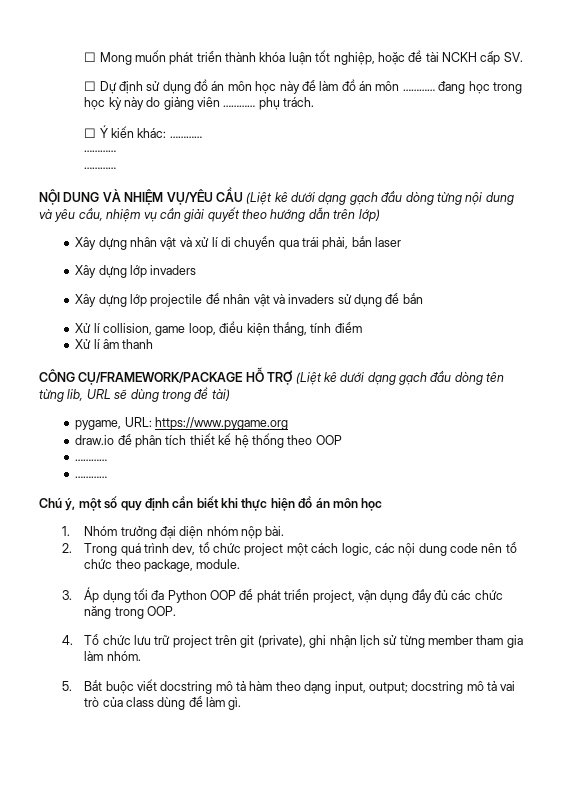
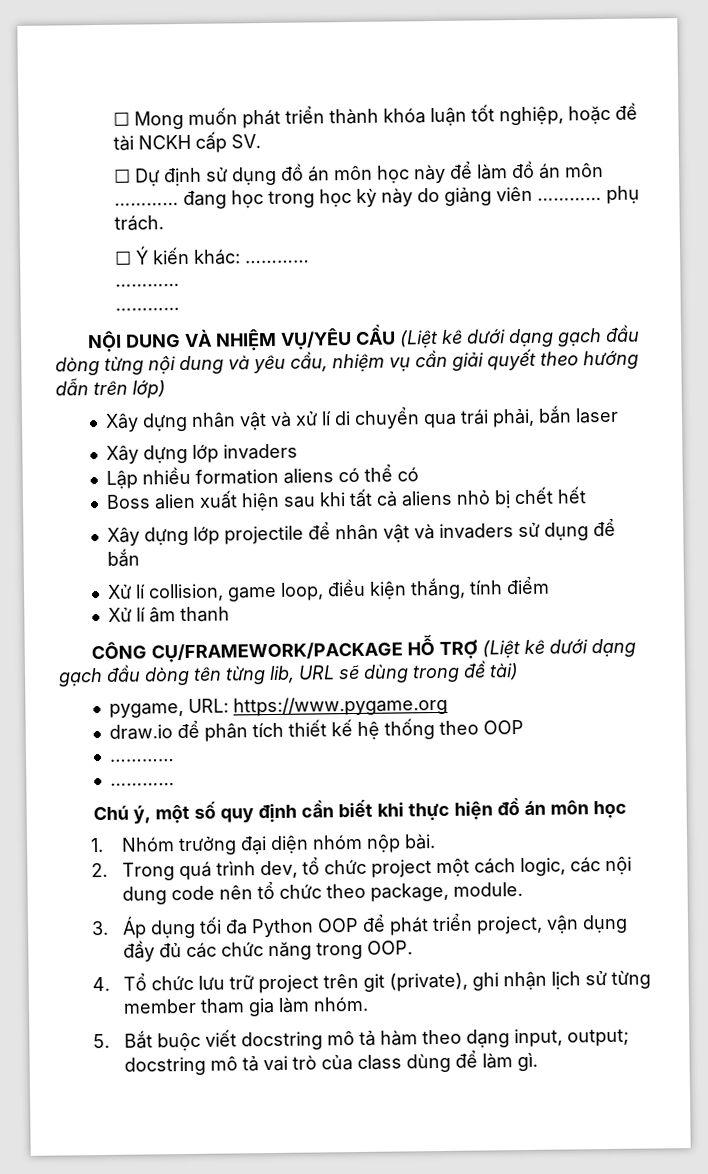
+ Lập nhiều formation aliens có thể có
+ Boss alien xuất hiện sau khi tất cả aliens nhỏ bị chết hết

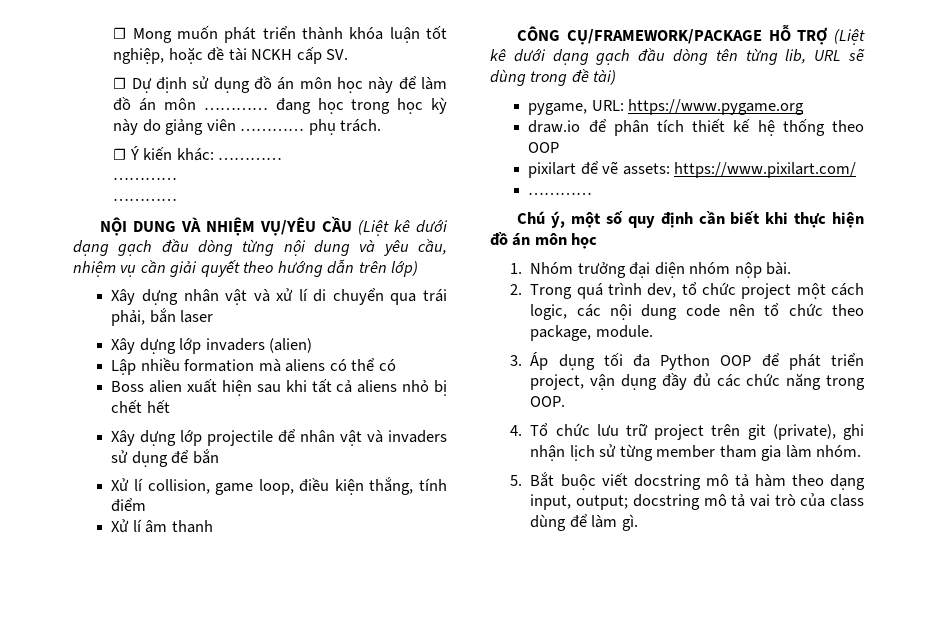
- Xây dựng lớp invaders
+ Xây dựng lớp invaders (alien)
- Lập nhiều formation aliens có thể có
+ Lập nhiều formation mà aliens có thể có
  draw.io để phân tích thiết kế hệ thống theo OOP
- …………
+ pixilart để vẽ assets: https://www.pixilart.com/

